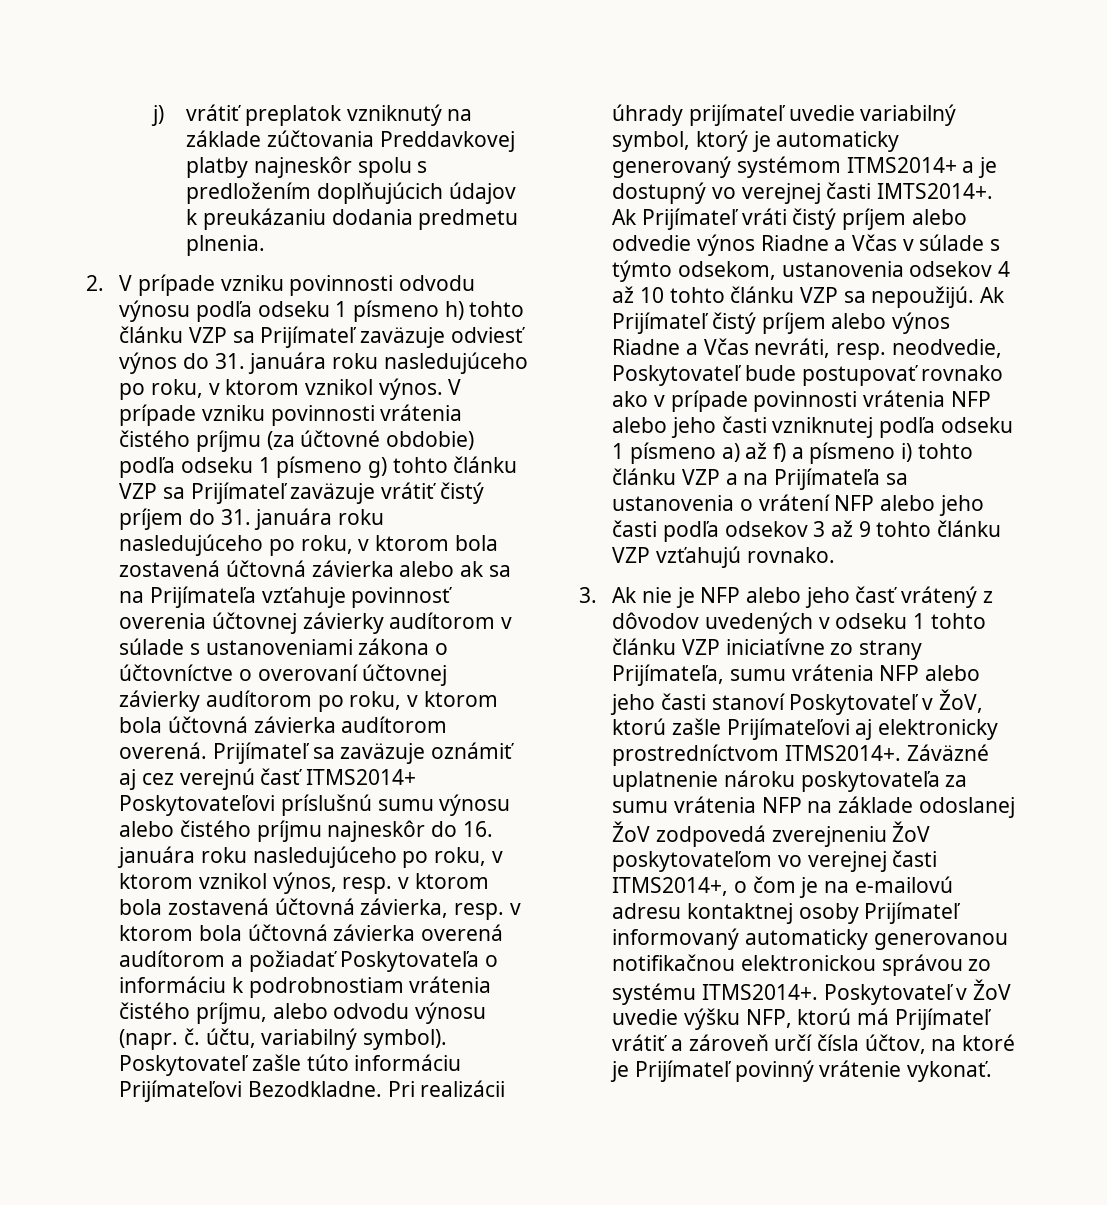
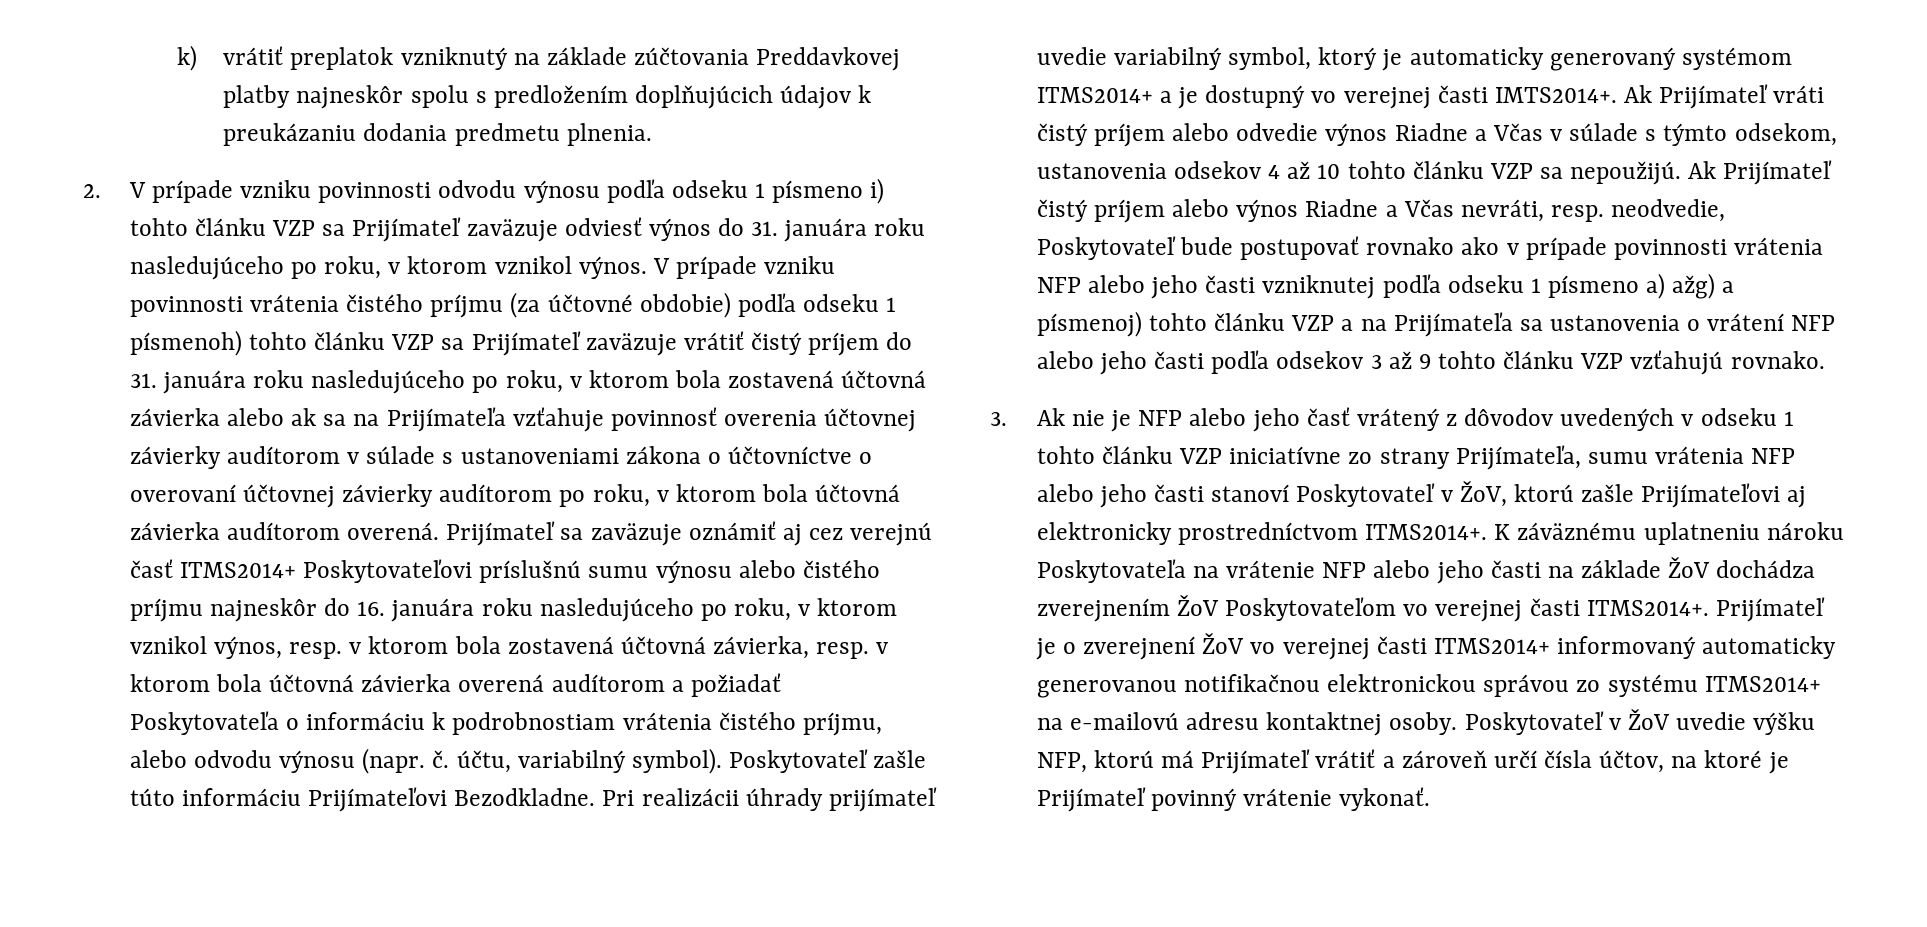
- j) vrátiť preplatok vzniknutý na základe zúčtovania Preddavkovej platby najneskôr spolu s predložením doplňujúcich údajov k preukázaniu dodania predmetu plnenia.
+ k) vrátiť preplatok vzniknutý na základe zúčtovania Preddavkovej platby najneskôr spolu s predložením doplňujúcich údajov k preukázaniu dodania predmetu plnenia.
- 2. V prípade vzniku povinnosti odvodu výnosu podľa odseku 1 písmeno h) tohto článku VZP sa Prijímateľ zaväzuje odviesť výnos do 31. januára roku nasledujúceho po roku, v ktorom vznikol výnos.
+ 2. V prípade vzniku povinnosti odvodu výnosu podľa odseku 1 písmeno i) tohto článku VZP sa Prijímateľ zaväzuje odviesť výnos do 31. januára roku nasledujúceho po roku, v ktorom vznikol výnos.
- V prípade vzniku povinnosti vrátenia čistého príjmu (za účtovné obdobie) podľa odseku 1 písmeno g) tohto článku VZP sa Prijímateľ zaväzuje vrátiť čistý príjem do 31. januára roku nasledujúceho po roku, v ktorom bola zostavená účtovná závierka alebo ak sa na Prijímateľa vzťahuje povinnosť overenia účtovnej závierky audítorom v súlade s ustanoveniami zákona o účtovníctve o overovaní účtovnej závierky audítorom po roku, v ktorom bola účtovná závierka audítorom overená.
+ V prípade vzniku povinnosti vrátenia čistého príjmu (za účtovné obdobie) podľa odseku 1 písmenoh) tohto článku VZP sa Prijímateľ zaväzuje vrátiť čistý príjem do 31. januára roku nasledujúceho po roku, v ktorom bola zostavená účtovná závierka alebo ak sa na Prijímateľa vzťahuje povinnosť overenia účtovnej závierky audítorom v súlade s ustanoveniami zákona o účtovníctve o overovaní účtovnej závierky audítorom po roku, v ktorom bola účtovná závierka audítorom overená.
- Ak Prijímateľ čistý príjem alebo výnos Riadne a Včas nevráti, resp. neodvedie, Poskytovateľ bude postupovať rovnako ako v prípade povinnosti vrátenia NFP alebo jeho časti vzniknutej podľa odseku 1 písmeno a) až f) a písmeno i) tohto článku VZP a na Prijímateľa sa ustanovenia o vrátení NFP alebo jeho časti podľa odsekov 3 až 9 tohto článku VZP vzťahujú rovnako.
+ Ak Prijímateľ čistý príjem alebo výnos Riadne a Včas nevráti, resp. neodvedie, Poskytovateľ bude postupovať rovnako ako v prípade povinnosti vrátenia NFP alebo jeho časti vzniknutej podľa odseku 1 písmeno a) ažg) a písmenoj) tohto článku VZP a na Prijímateľa sa ustanovenia o vrátení NFP alebo jeho časti podľa odsekov 3 až 9 tohto článku VZP vzťahujú rovnako.
- Záväzné uplatnenie nároku poskytovateľa za sumu vrátenia NFP na základe odoslanej ŽoV zodpovedá zverejneniu ŽoV poskytovateľom vo verejnej časti ITMS2014+, o čom je na e-mailovú adresu kontaktnej osoby Prijímateľ informovaný automaticky generovanou notifikačnou elektronickou správou zo systému ITMS2014+.
+ K záväznému uplatneniu nároku Poskytovateľa na vrátenie NFP alebo jeho časti na základe ŽoV dochádza zverejnením ŽoV Poskytovateľom vo verejnej časti ITMS2014+. Prijímateľ je o zverejnení ŽoV vo verejnej časti ITMS2014+ informovaný automaticky generovanou notifikačnou elektronickou správou zo systému ITMS2014+ na e-mailovú adresu kontaktnej osoby.

